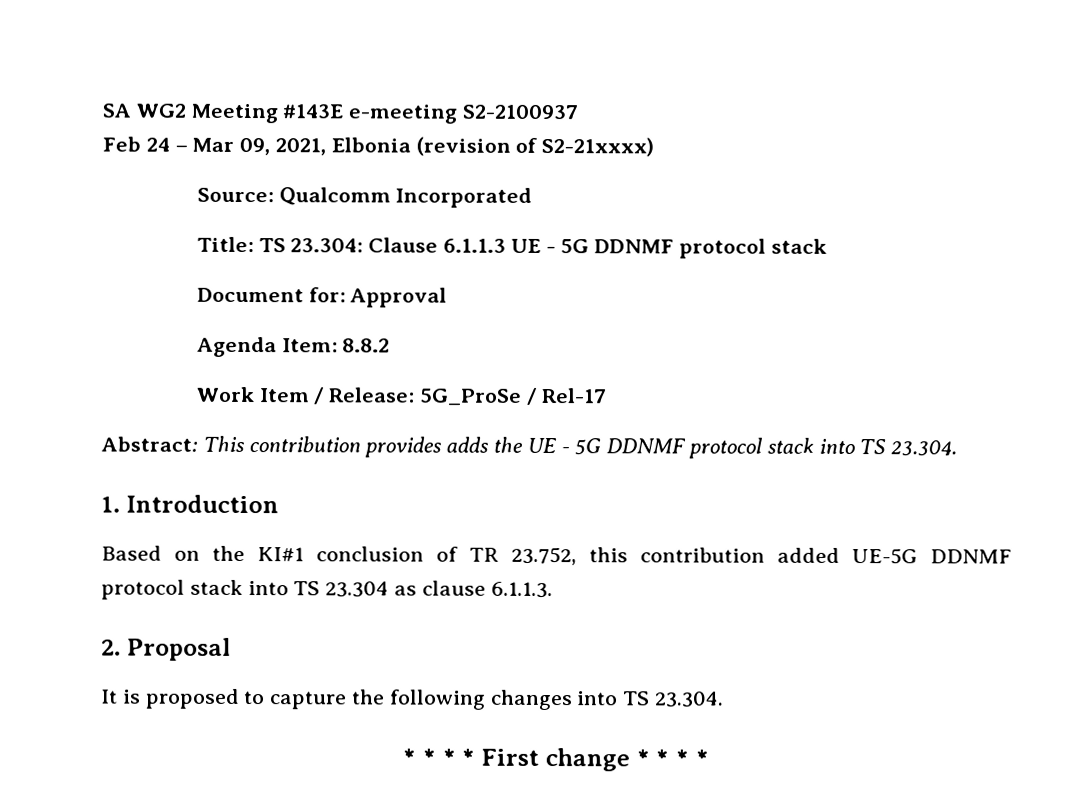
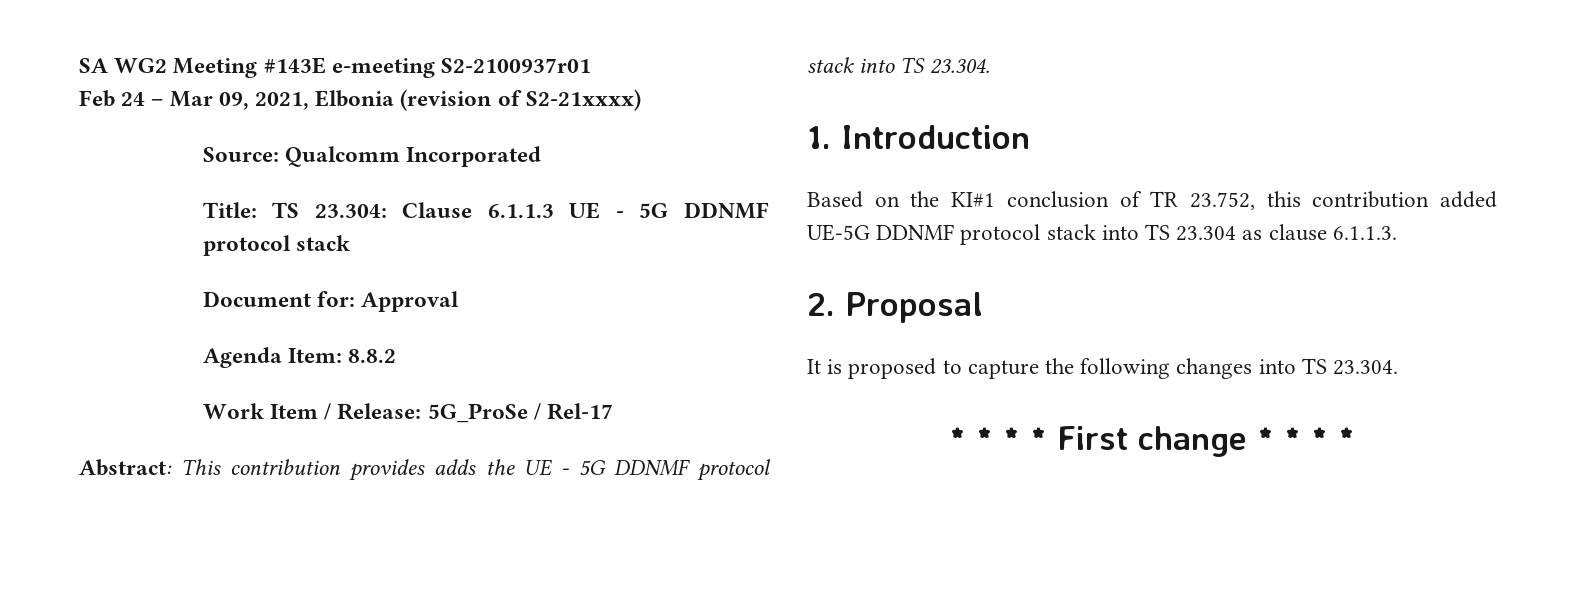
- SA WG2 Meeting #143E e-meeting S2-2100937
+ SA WG2 Meeting #143E e-meeting S2-2100937r01

